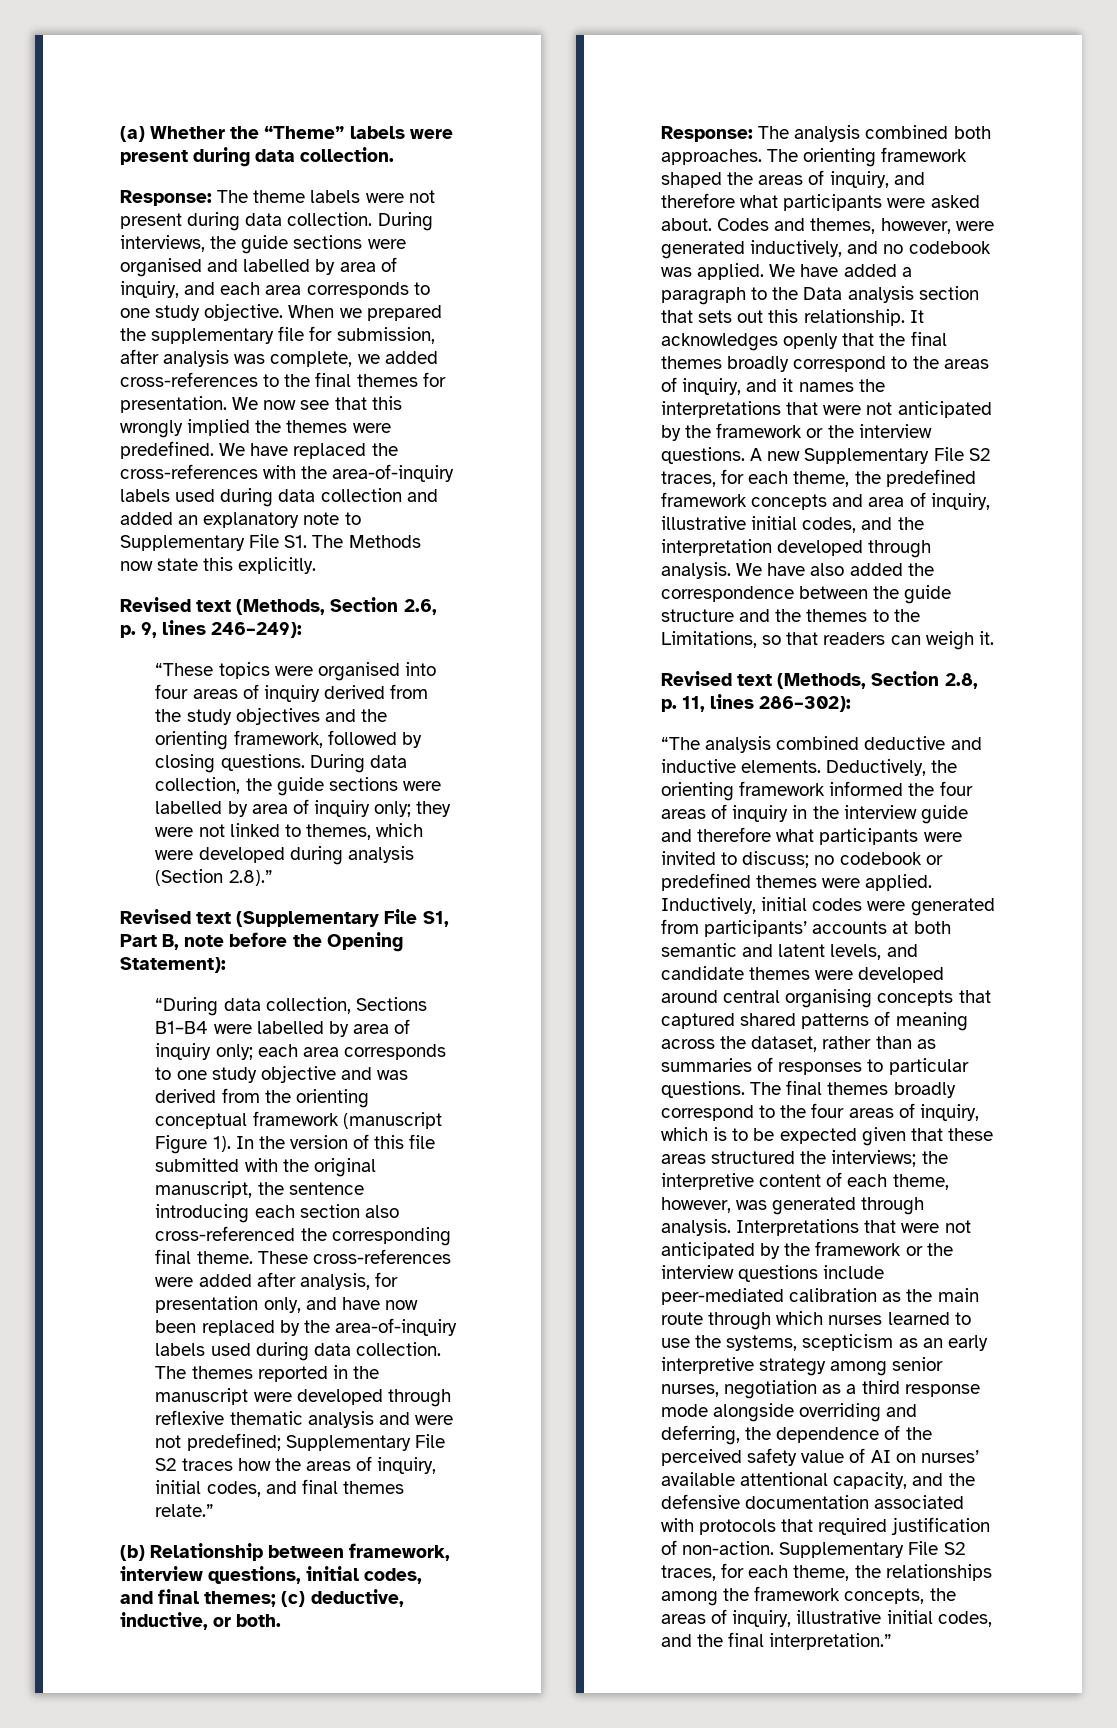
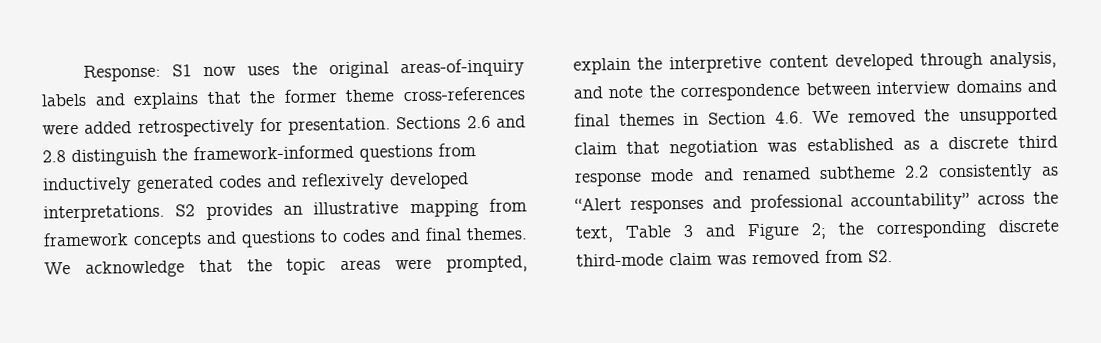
- (a) Whether the “Theme” labels were present during data collection.
- Response: The theme labels were not present during data collection. During interviews, the guide sections were organised and labelled by area of inquiry, and each area corresponds to one study objective. When we prepared the supplementary file for submission, after analysis was complete, we added cross-references to the final themes for presentation. We now see that this wrongly implied the themes were predefined. We have replaced the cross-references with the area-of-inquiry labels used during data collection and added an explanatory note to Supplementary File S1. The Methods now state this explicitly.
- Revised text (Methods, Section 2.6, p. 9, lines 246–249):
- “These topics were organised into four areas of inquiry derived from the study objectives and the orienting framework, followed by closing questions. During data collection, the guide sections were labelled by area of inquiry only; they were not linked to themes, which were developed during analysis (Section 2.8).”
- Revised text (Supplementary File S1, Part B, note before the Opening Statement):
- “During data collection, Sections B1–B4 were labelled by area of inquiry only; each area corresponds to one study objective and was derived from the orienting conceptual framework (manuscript Figure 1). In the version of this file submitted with the original manuscript, the sentence introducing each section also cross-referenced the corresponding final theme. These cross-references were added after analysis, for presentation only, and have now been replaced by the area-of-inquiry labels used during data collection. The themes reported in the manuscript were developed through reflexive thematic analysis and were not predefined; Supplementary File S2 traces how the areas of inquiry, initial codes, and final themes relate.”
- (b) Relationship between framework, interview questions, initial codes, and final themes; (c) deductive, inductive, or both.
- Response: The analysis combined both approaches. The orienting framework shaped the areas of inquiry, and therefore what participants were asked about. Codes and themes, however, were generated inductively, and no codebook was applied. We have added a paragraph to the Data analysis section that sets out this relationship. It acknowledges openly that the final themes broadly correspond to the areas of inquiry, and it names the interpretations that were not anticipated by the framework or the interview questions. A new Supplementary File S2 traces, for each theme, the predefined framework concepts and area of inquiry, illustrative initial codes, and the interpretation developed through analysis. We have also added the correspondence between the guide structure and the themes to the Limitations, so that readers can weigh it.
- Revised text (Methods, Section 2.8, p. 11, lines 286–302):
- “The analysis combined deductive and inductive elements. Deductively, the orienting framework informed the four areas of inquiry in the interview guide and therefore what participants were invited to discuss; no codebook or predefined themes were applied. Inductively, initial codes were generated from participants’ accounts at both semantic and latent levels, and candidate themes were developed around central organising concepts that captured shared patterns of meaning across the dataset, rather than as summaries of responses to particular questions. The final themes broadly correspond to the four areas of inquiry, which is to be expected given that these areas structured the interviews; the interpretive content of each theme, however, was generated through analysis. Interpretations that were not anticipated by the framework or the interview questions include peer-mediated calibration as the main route through which nurses learned to use the systems, scepticism as an early interpretive strategy among senior nurses, negotiation as a third response mode alongside overriding and deferring, the dependence of the perceived safety value of AI on nurses’ available attentional capacity, and the defensive documentation associated with protocols that required justification of non-action. Supplementary File S2 traces, for each theme, the relationships among the framework concepts, the areas of inquiry, illustrative initial codes, and the final interpretation.”
+ Response: S1 now uses the original areas-of-inquiry labels and explains that the former theme cross-references were added retrospectively for presentation. Sections 2.6 and 2.8 distinguish the framework-informed questions from inductively generated codes and reflexively developed interpretations. S2 provides an illustrative mapping from framework concepts and questions to codes and final themes. We acknowledge that the topic areas were prompted, explain the interpretive content developed through analysis, and note the correspondence between interview domains and final themes in Section 4.6. We removed the unsupported claim that negotiation was established as a discrete third response mode and renamed subtheme 2.2 consistently as “Alert responses and professional accountability” across the text, Table 3 and Figure 2; the corresponding discrete third-mode claim was removed from S2.

